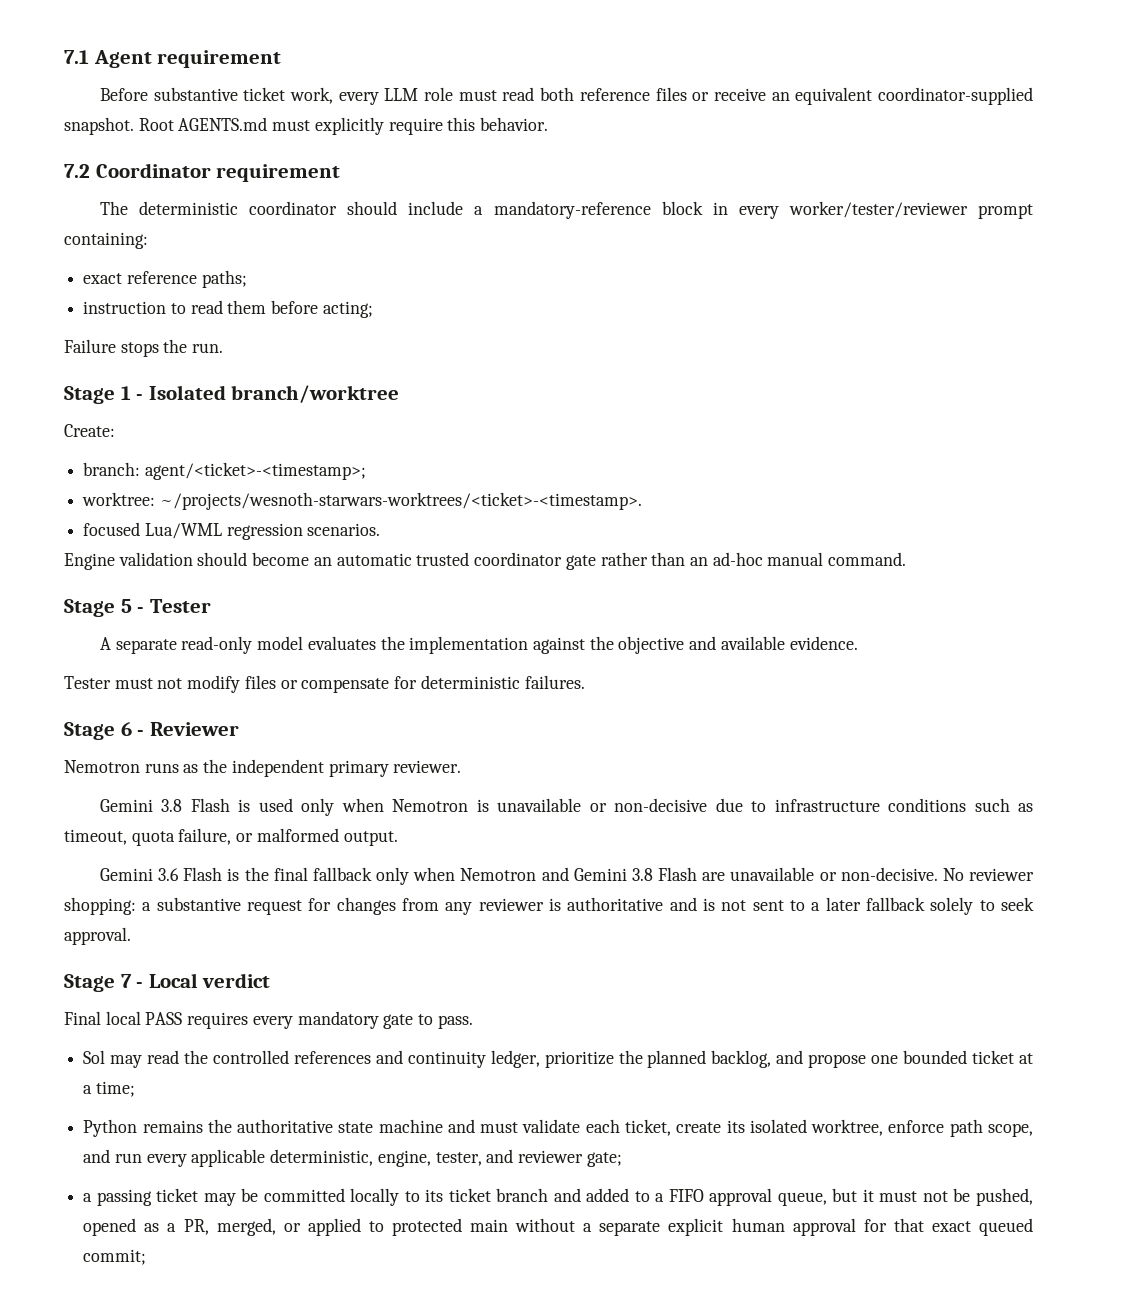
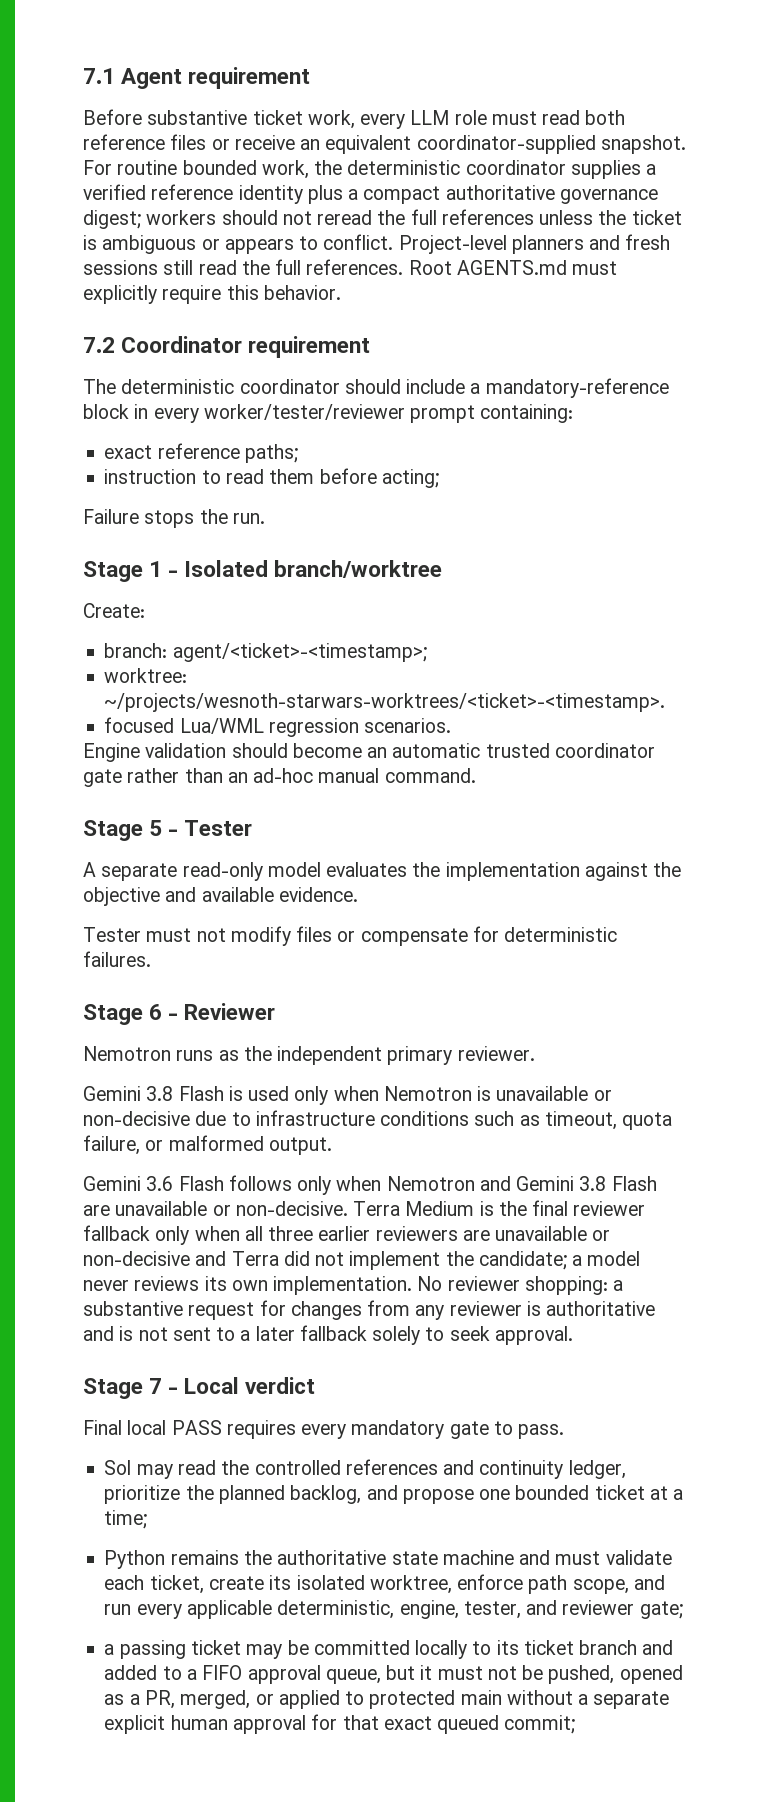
+ For routine bounded work, the deterministic coordinator supplies a verified reference identity plus a compact authoritative governance digest; workers should not reread the full references unless the ticket is ambiguous or appears to conflict. Project-level planners and fresh sessions still read the full references.
- Gemini 3.6 Flash is the final fallback only when Nemotron and Gemini 3.8 Flash are unavailable or non-decisive.
+ Gemini 3.6 Flash follows only when Nemotron and Gemini 3.8 Flash are unavailable or non-decisive.
+ Terra Medium is the final reviewer fallback only when all three earlier reviewers are unavailable or non-decisive and Terra did not implement the candidate; a model never reviews its own implementation.

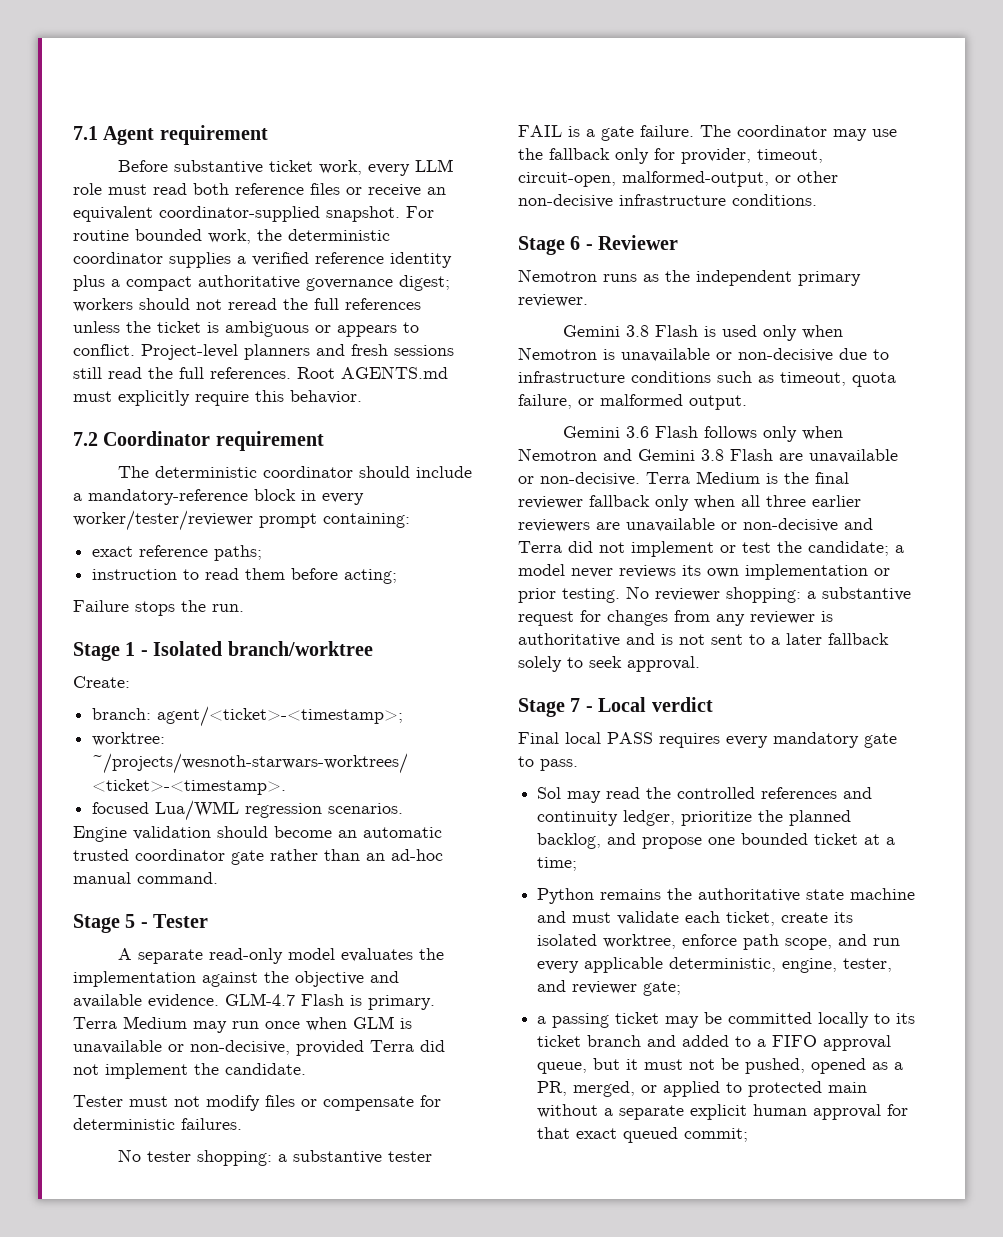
+ GLM-4.7 Flash is primary. Terra Medium may run once when GLM is unavailable or non-decisive, provided Terra did not implement the candidate.
+ No tester shopping: a substantive tester FAIL is a gate failure. The coordinator may use the fallback only for provider, timeout, circuit-open, malformed-output, or other non-decisive infrastructure conditions.
- Terra Medium is the final reviewer fallback only when all three earlier reviewers are unavailable or non-decisive and Terra did not implement the candidate; a model never reviews its own implementation.
+ Terra Medium is the final reviewer fallback only when all three earlier reviewers are unavailable or non-decisive and Terra did not implement or test the candidate; a model never reviews its own implementation or prior testing.

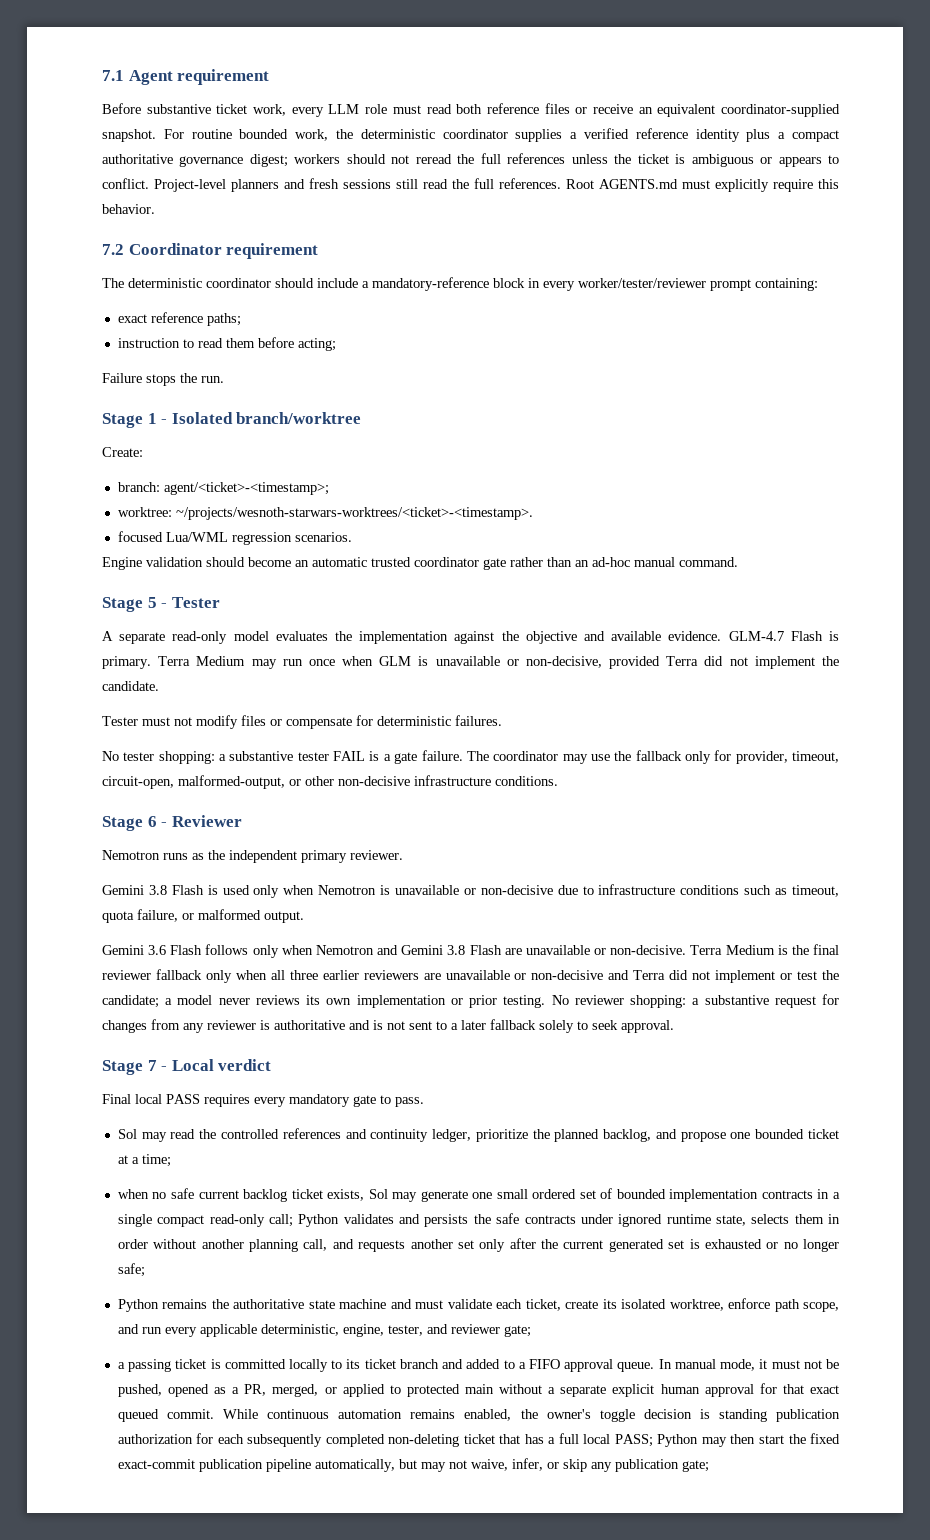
+ when no safe current backlog ticket exists, Sol may generate one small ordered set of bounded implementation contracts in a single compact read-only call; Python validates and persists the safe contracts under ignored runtime state, selects them in order without another planning call, and requests another set only after the current generated set is exhausted or no longer safe;
- a passing ticket may be committed locally to its ticket branch and added to a FIFO approval queue, but it must not be pushed, opened as a PR, merged, or applied to protected main without a separate explicit human approval for that exact queued commit;
+ a passing ticket is committed locally to its ticket branch and added to a FIFO approval queue. In manual mode, it must not be pushed, opened as a PR, merged, or applied to protected main without a separate explicit human approval for that exact queued commit. While continuous automation remains enabled, the owner's toggle decision is standing publication authorization for each subsequently completed non-deleting ticket that has a full local PASS; Python may then start the fixed exact-commit publication pipeline automatically, but may not waive, infer, or skip any publication gate;

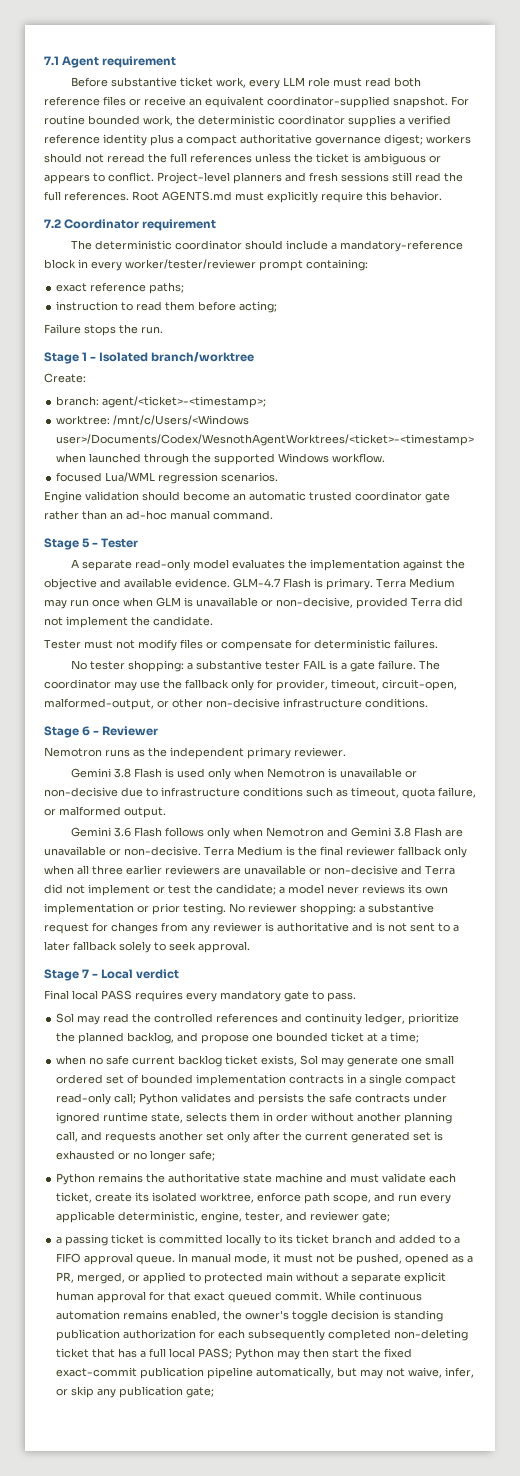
- worktree: ~/projects/wesnoth-starwars-worktrees/<ticket>-<timestamp>.
+ worktree: /mnt/c/Users/<Windows user>/Documents/Codex/WesnothAgentWorktrees/<ticket>-<timestamp> when launched through the supported Windows workflow.

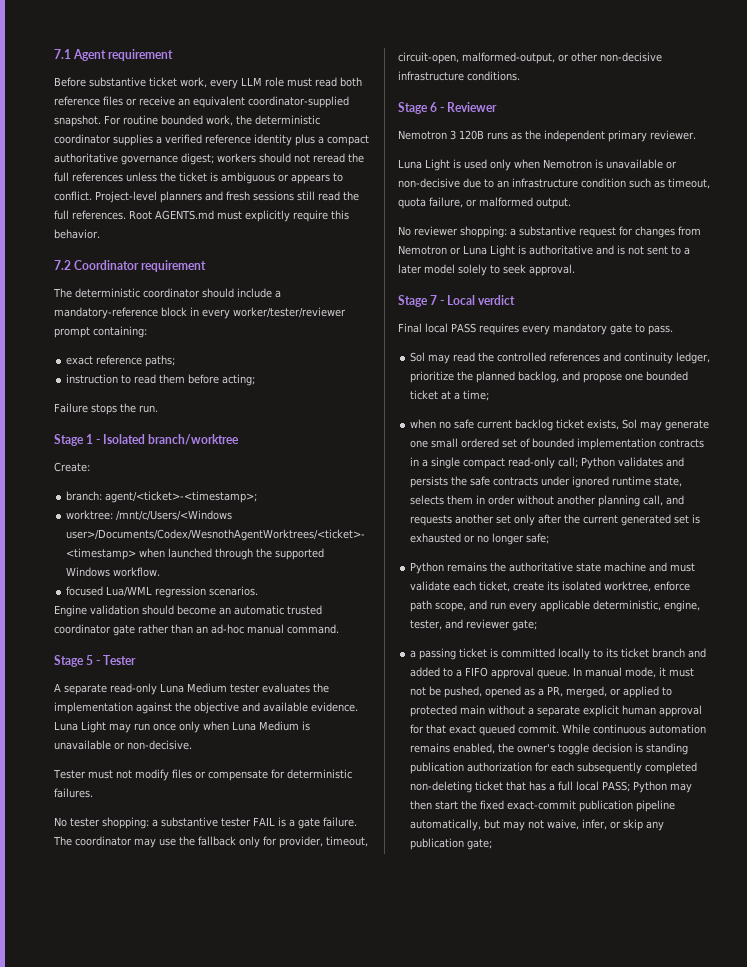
- A separate read-only model evaluates the implementation against the objective and available evidence.
+ A separate read-only Luna Medium tester evaluates the implementation against the objective and available evidence.
- GLM-4.7 Flash is primary. Terra Medium may run once when GLM is unavailable or non-decisive, provided Terra did not implement the candidate.
+ Luna Light may run once only when Luna Medium is unavailable or non-decisive.
- Nemotron runs as the independent primary reviewer.
+ Nemotron 3 120B runs as the independent primary reviewer.
- Gemini 3.8 Flash is used only when Nemotron is unavailable or non-decisive due to infrastructure conditions such as timeout, quota failure, or malformed output.
+ Luna Light is used only when Nemotron is unavailable or non-decisive due to an infrastructure condition such as timeout, quota failure, or malformed output.
- Gemini 3.6 Flash follows only when Nemotron and Gemini 3.8 Flash are unavailable or non-decisive. Terra Medium is the final reviewer fallback only when all three earlier reviewers are unavailable or non-decisive and Terra did not implement or test the candidate; a model never reviews its own implementation or prior testing. No reviewer shopping: a substantive request for changes from any reviewer is authoritative and is not sent to a later fallback solely to seek approval.
+ No reviewer shopping: a substantive request for changes from Nemotron or Luna Light is authoritative and is not sent to a later model solely to seek approval.

